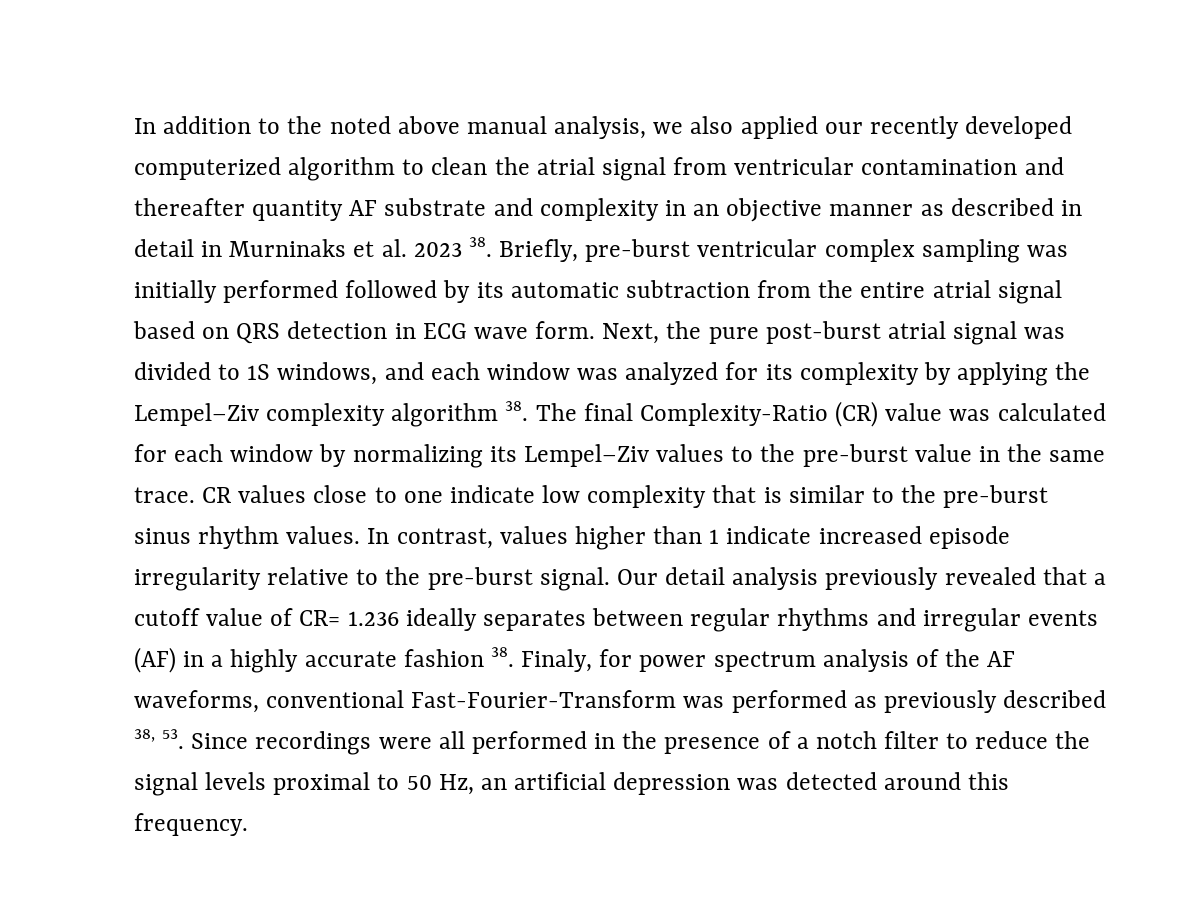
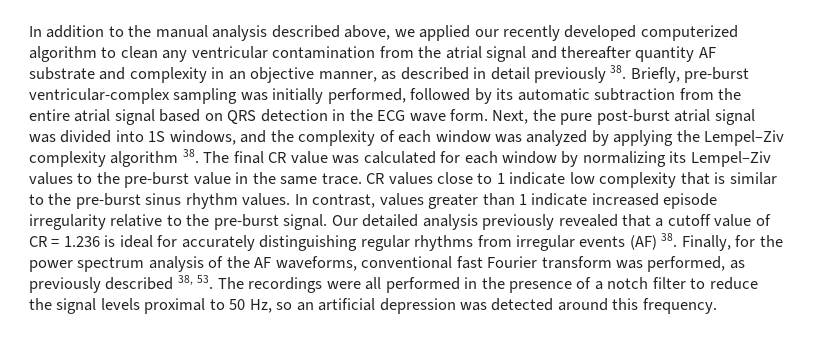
- In addition to the noted above manual analysis, we also applied our recently developed computerized algorithm to clean the atrial signal from ventricular contamination and thereafter quantity AF substrate and complexity in an objective manner as described in detail in Murninaks et al. 2023 38. Briefly, pre-burst ventricular complex sampling was initially performed followed by its automatic subtraction from the entire atrial signal based on QRS detection in ECG wave form.
+ In addition to the manual analysis described above, we applied our recently developed computerized algorithm to clean any ventricular contamination from the atrial signal and thereafter quantity AF substrate and complexity in an objective manner, as described in detail previously 38. Briefly, pre-burst ventricular-complex sampling was initially performed, followed by its automatic subtraction from the entire atrial signal based on QRS detection in the ECG wave form.
- Next, the pure post-burst atrial signal was divided to 1S windows, and each window was analyzed for its complexity by applying the Lempel–Ziv complexity algorithm 38. The final Complexity-Ratio (CR) value was calculated for each window by normalizing its Lempel–Ziv values to the pre-burst value in the same trace.
+ Next, the pure post-burst atrial signal was divided into 1S windows, and the complexity of each window was analyzed by applying the Lempel–Ziv complexity algorithm 38. The final CR value was calculated for each window by normalizing its Lempel–Ziv values to the pre-burst value in the same trace.
- CR values close to one indicate low complexity that is similar to the pre-burst sinus rhythm values.
+ CR values close to 1 indicate low complexity that is similar to the pre-burst sinus rhythm values.
- In contrast, values higher than 1 indicate increased episode irregularity relative to the pre-burst signal.
+ In contrast, values greater than 1 indicate increased episode irregularity relative to the pre-burst signal.
- Our detail analysis previously revealed that a cutoff value of CR= 1.236 ideally separates between regular rhythms and irregular events (AF) in a highly accurate fashion 38. Finaly, for power spectrum analysis of the AF waveforms, conventional Fast-Fourier-Transform was performed as previously described 38, 53. Since recordings were all performed in the presence of a notch filter to reduce the signal levels proximal to 50 Hz, an artificial depression was detected around this frequency.
+ Our detailed analysis previously revealed that a cutoff value of CR = 1.236 is ideal for accurately distinguishing regular rhythms from irregular events (AF) 38. Finally, for the power spectrum analysis of the AF waveforms, conventional fast Fourier transform was performed, as previously described 38, 53. The recordings were all performed in the presence of a notch filter to reduce the signal levels proximal to 50 Hz, so an artificial depression was detected around this frequency.

